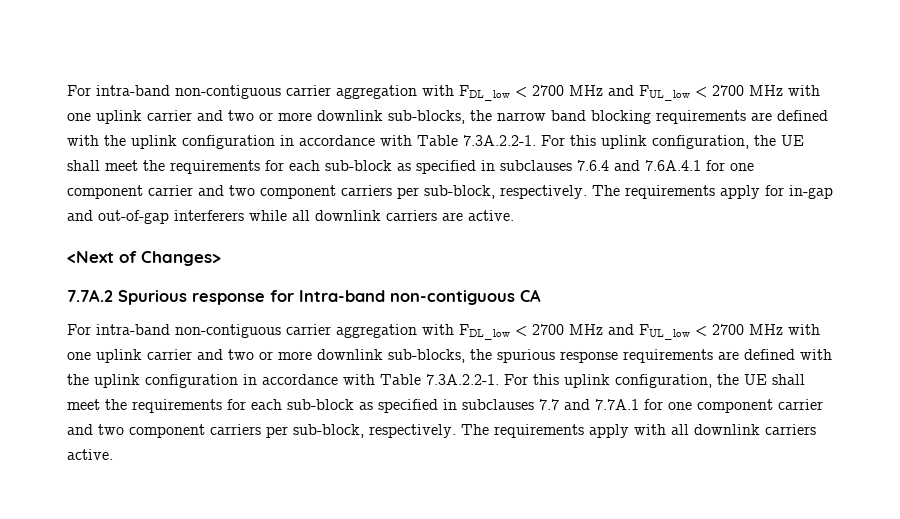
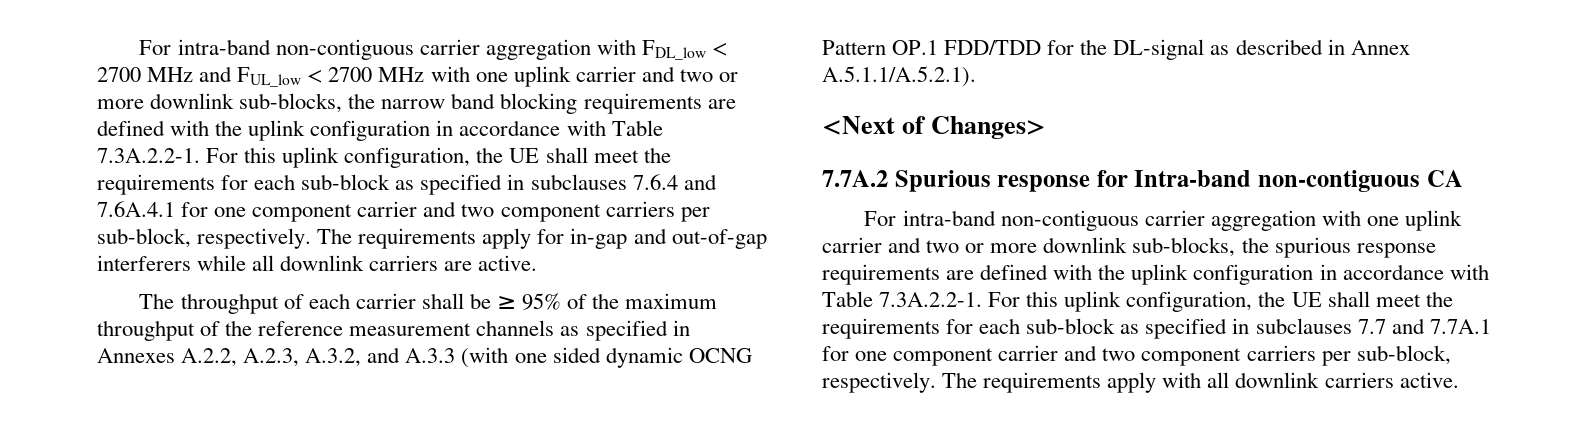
+ The throughput of each carrier shall be ≥ 95% of the maximum throughput of the reference measurement channels as specified in Annexes A.2.2, A.2.3, A.3.2, and A.3.3 (with one sided dynamic OCNG Pattern OP.1 FDD/TDD for the DL-signal as described in Annex A.5.1.1/A.5.2.1).
- For intra-band non-contiguous carrier aggregation with FDL_low < 2700 MHz and FUL_low < 2700 MHz with one uplink carrier and two or more downlink sub-blocks, the spurious response requirements are defined with the uplink configuration in accordance with Table 7.3A.2.2-1. For this uplink configuration, the UE shall meet the requirements for each sub-block as specified in subclauses 7.7 and 7.7A.1 for one component carrier and two component carriers per sub-block, respectively.
+ For intra-band non-contiguous carrier aggregation with one uplink carrier and two or more downlink sub-blocks, the spurious response requirements are defined with the uplink configuration in accordance with Table 7.3A.2.2-1. For this uplink configuration, the UE shall meet the requirements for each sub-block as specified in subclauses 7.7 and 7.7A.1 for one component carrier and two component carriers per sub-block, respectively.

